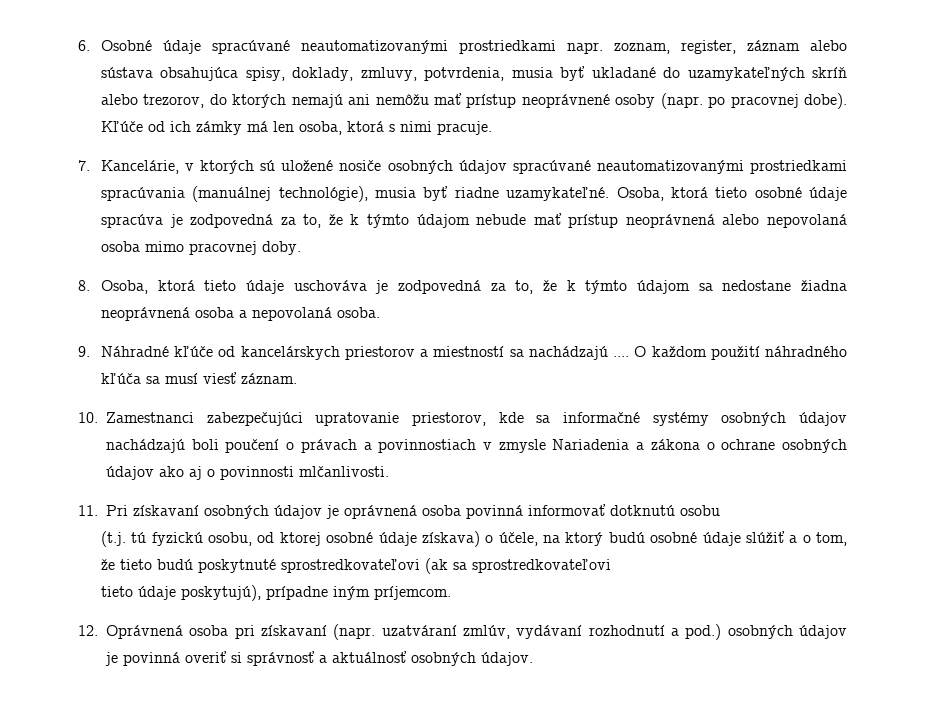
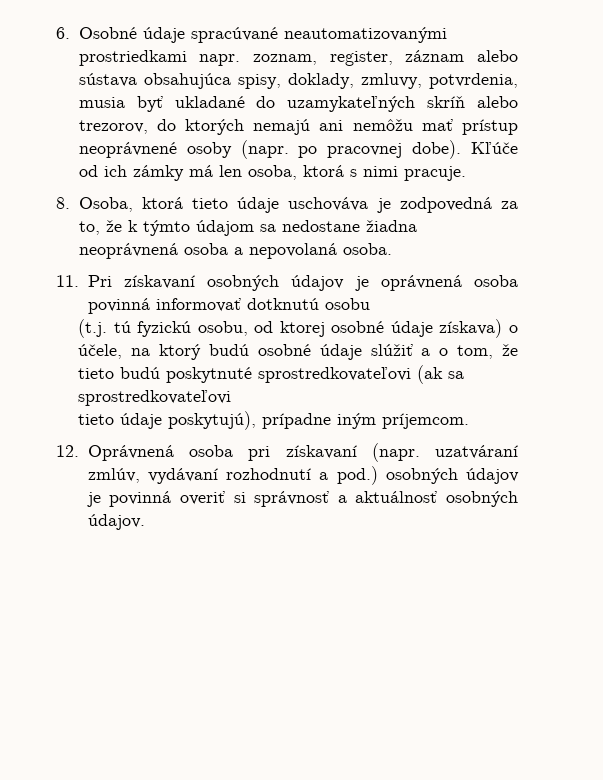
- 7. Kancelárie, v ktorých sú uložené nosiče osobných údajov spracúvané neautomatizovanými prostriedkami spracúvania (manuálnej technológie), musia byť riadne uzamykateľné. Osoba, ktorá tieto osobné údaje spracúva je zodpovedná za to, že k týmto údajom nebude mať prístup neoprávnená alebo nepovolaná osoba mimo pracovnej doby.
- 9. Náhradné kľúče od kancelárskych priestorov a miestností sa nachádzajú .... O každom použití náhradného kľúča sa musí viesť záznam.
- 10. Zamestnanci zabezpečujúci upratovanie priestorov, kde sa informačné systémy osobných údajov nachádzajú boli poučení o právach a povinnostiach v zmysle Nariadenia a zákona o ochrane osobných údajov ako aj o povinnosti mlčanlivosti.

